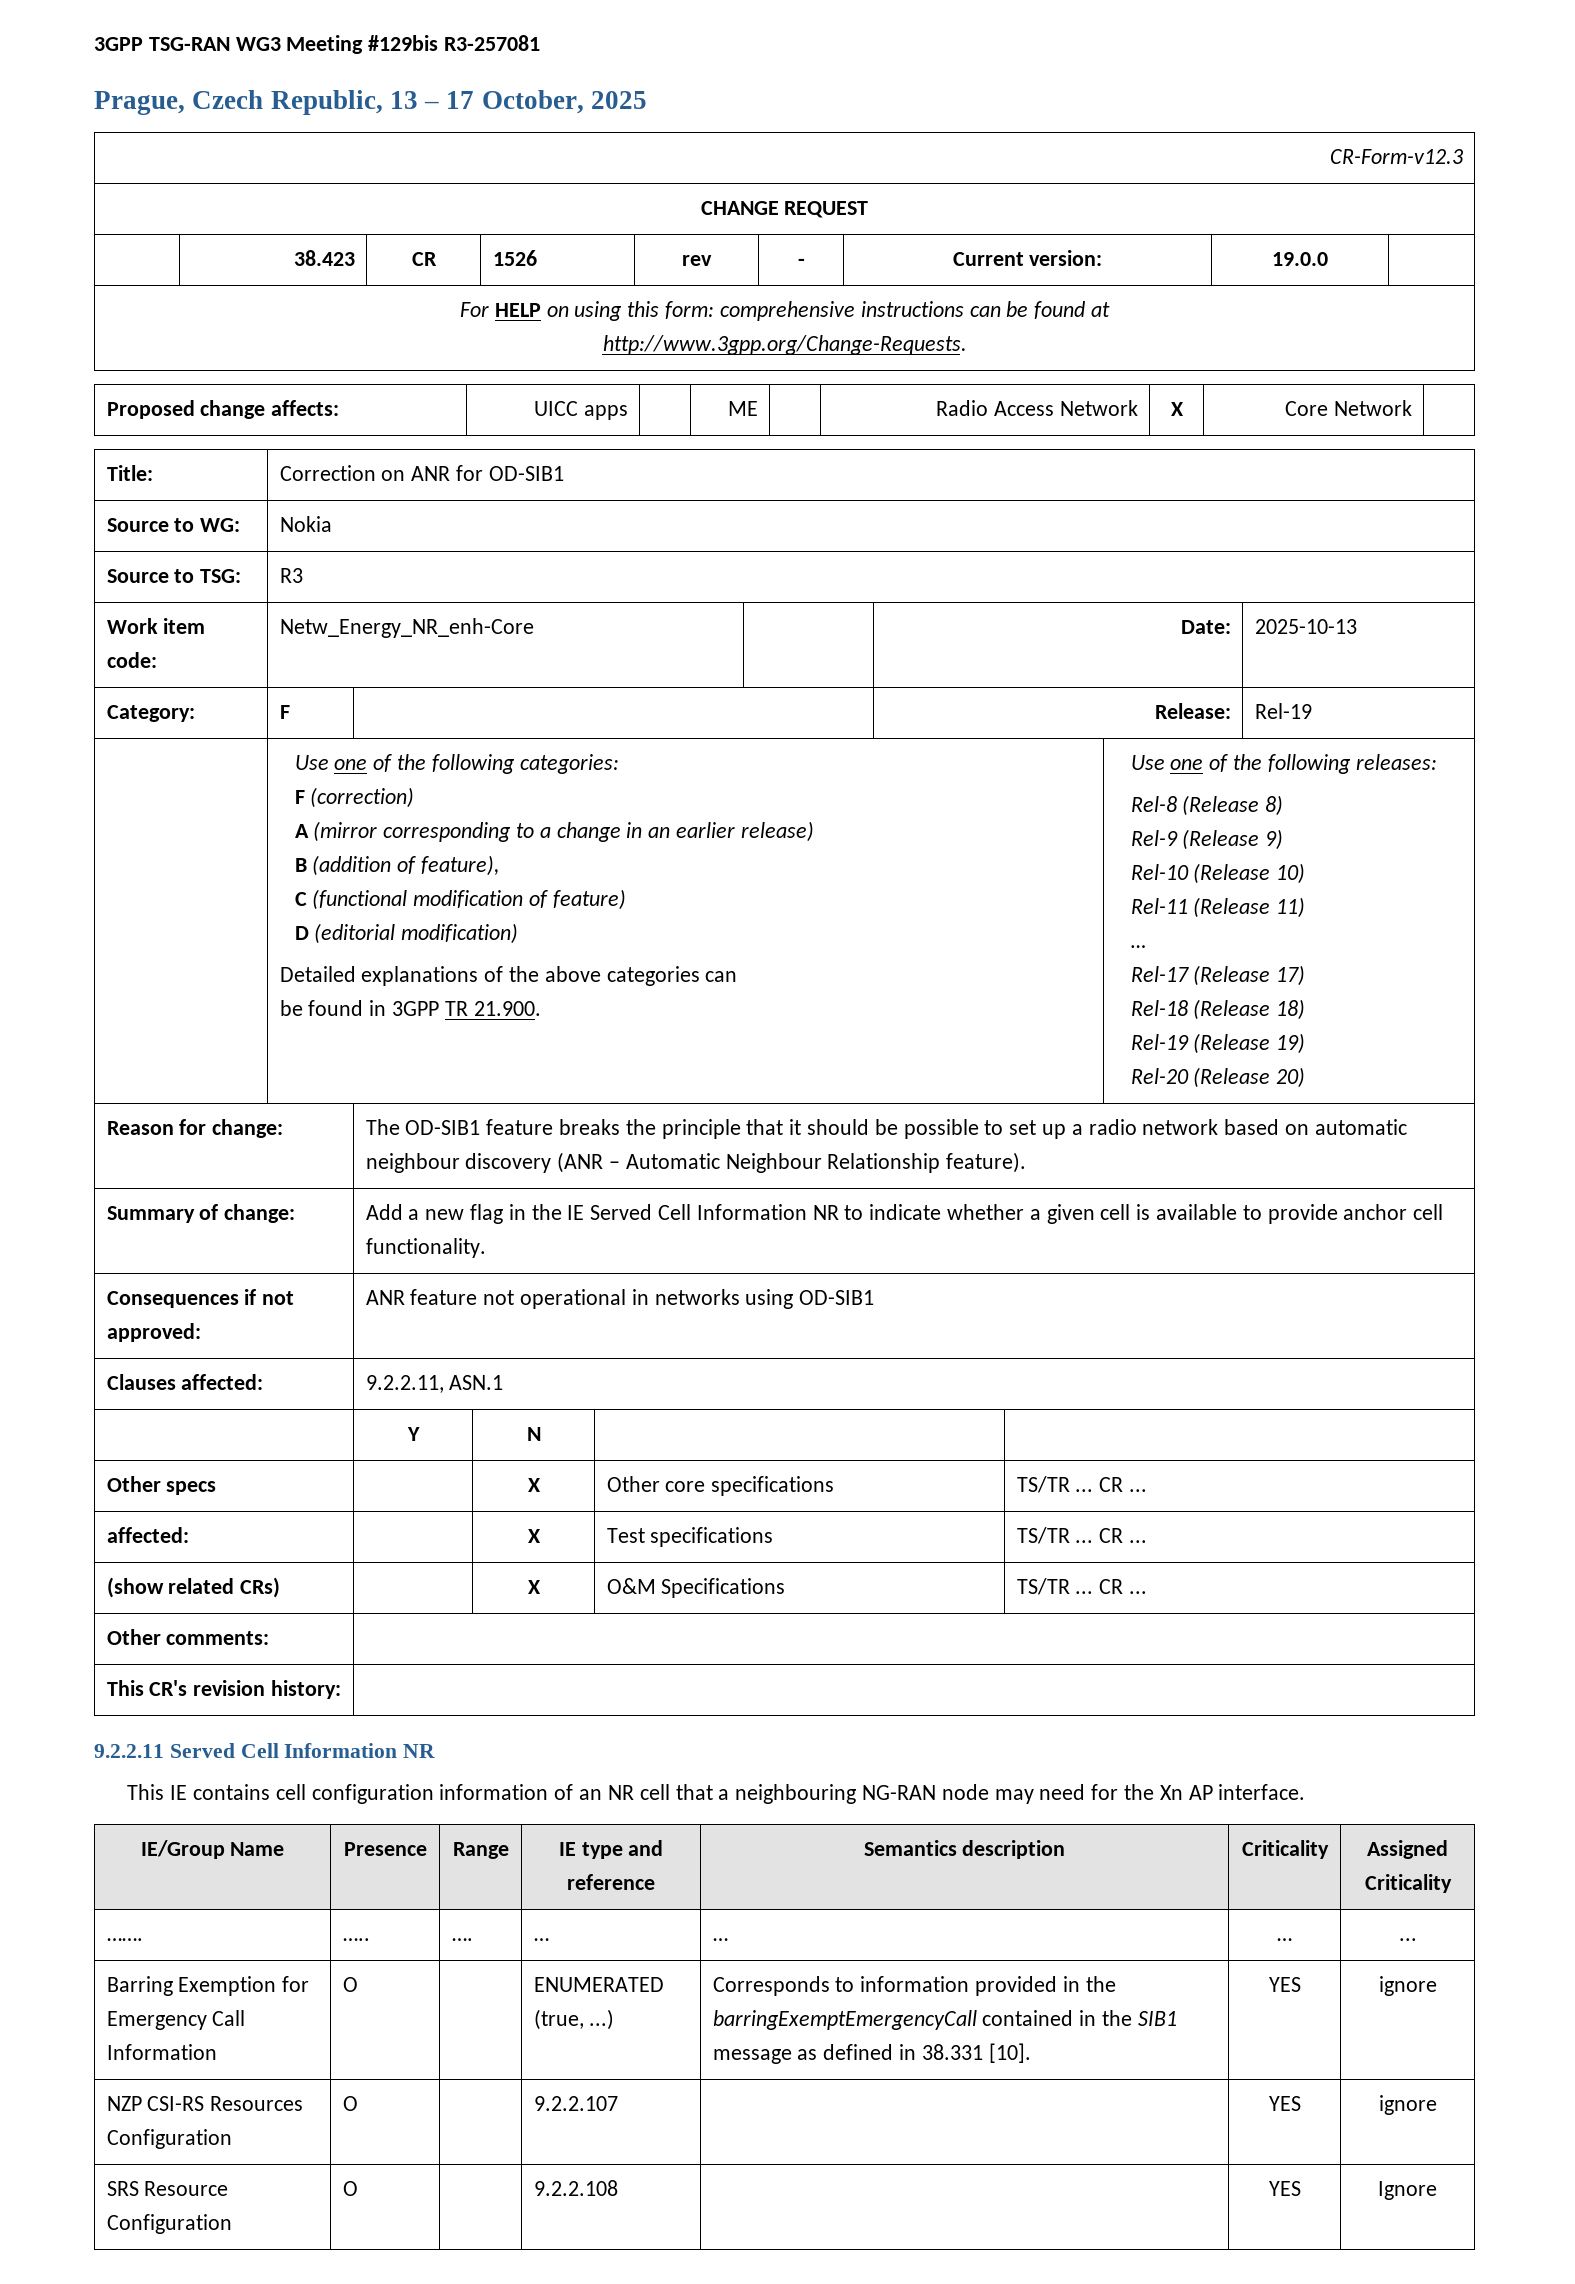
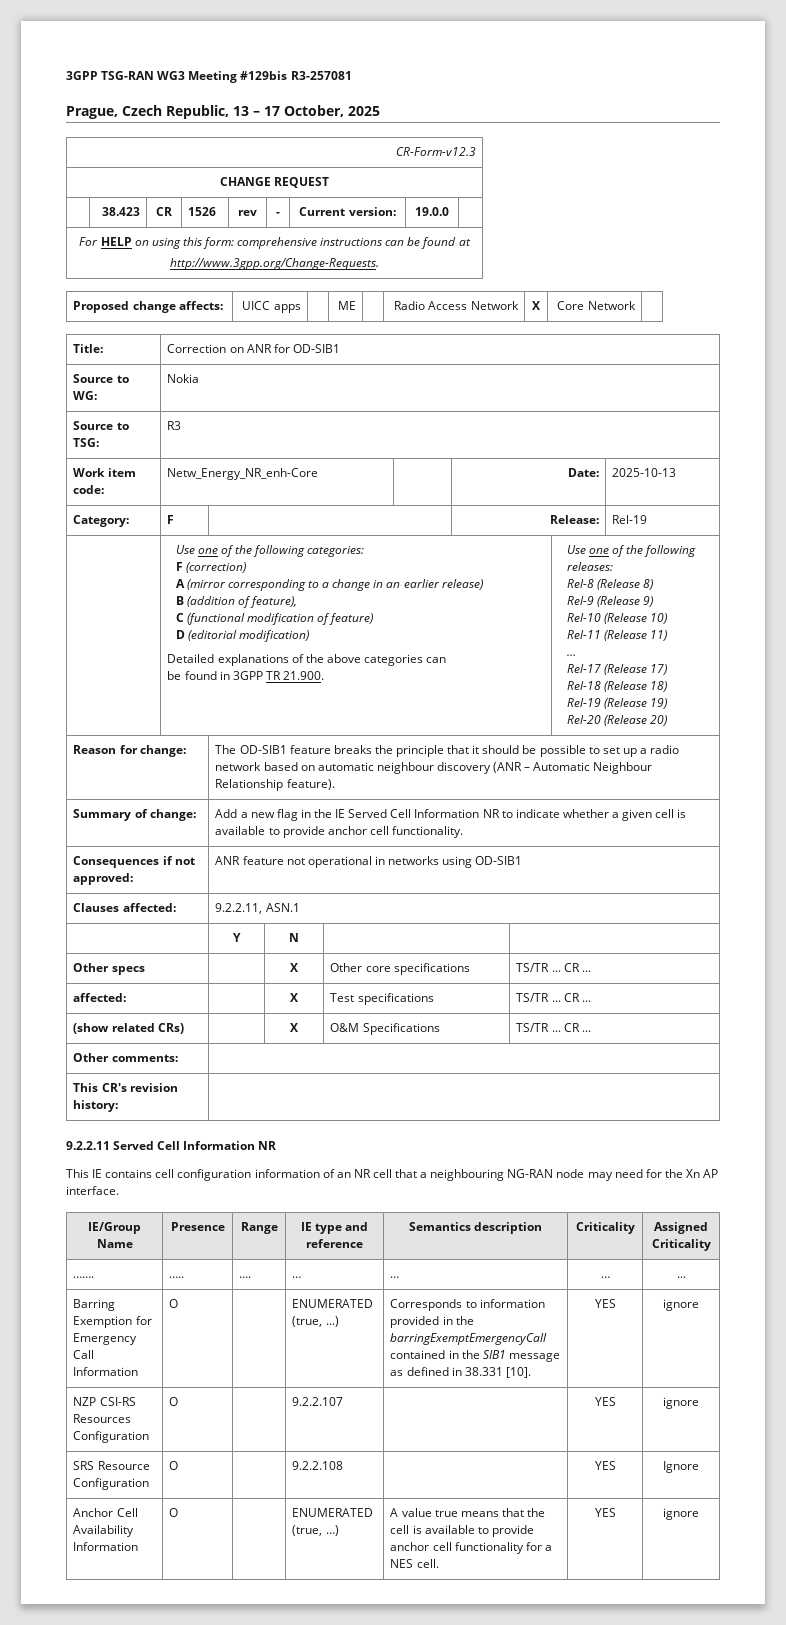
+ Anchor Cell Availability Information | O | | ENUMERATED (true, …) | A value true means that the cell is available to provide anchor cell functionality for a NES cell. | YES | ignore

